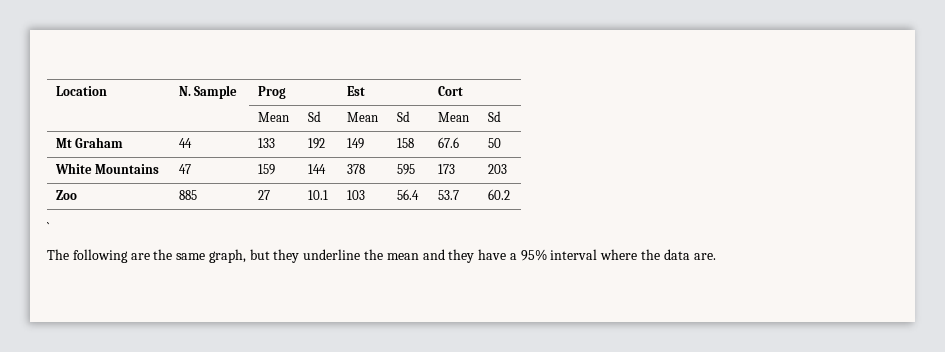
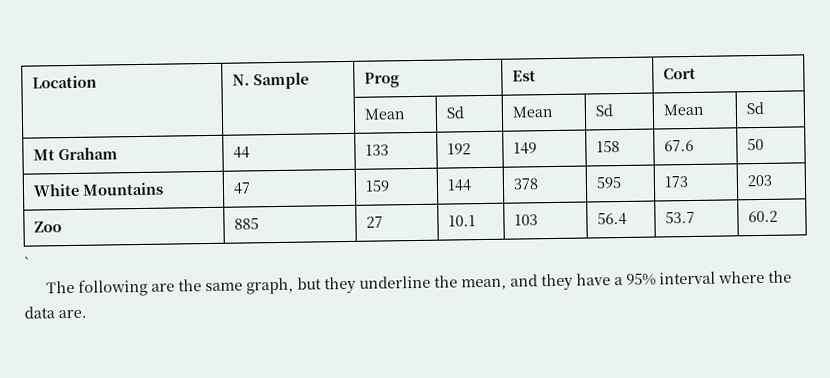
- The following are the same graph, but they underline the mean and they have a 95% interval where the data are.
+ The following are the same graph, but they underline the mean, and they have a 95% interval where the data are.

